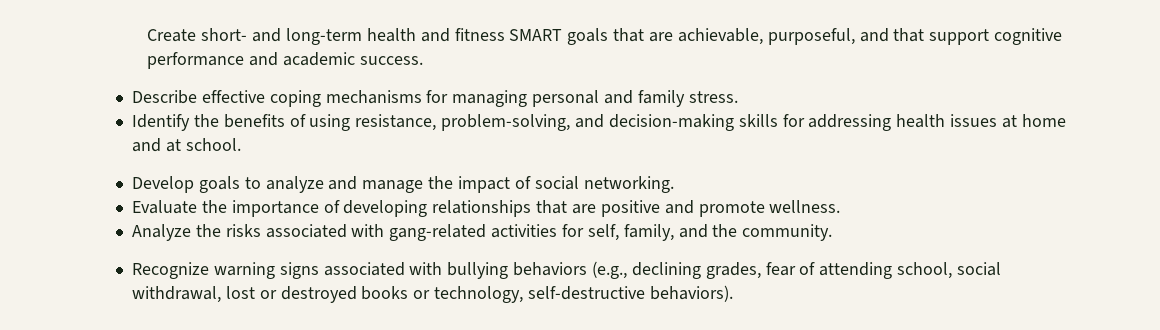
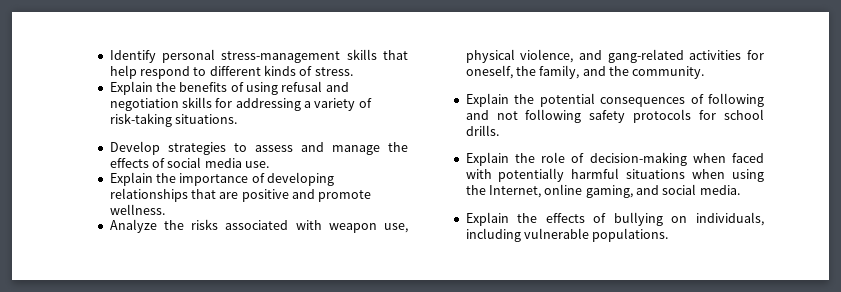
- Create short- and long-term health and fitness SMART goals that are achievable, purposeful, and that support cognitive performance and academic success.
- Describe effective coping mechanisms for managing personal and family stress.
+ Identify personal stress-management skills that help respond to different kinds of stress.
- Identify the benefits of using resistance, problem-solving, and decision-making skills for addressing health issues at home and at school.
- Develop goals to analyze and manage the impact of social networking.
- Evaluate the importance of developing relationships that are positive and promote wellness.
+ Explain the benefits of using refusal and negotiation skills for addressing a variety of risk-taking situations.
+ Develop strategies to assess and manage the effects of social media use.
+ Explain the importance of developing relationships that are positive and promote wellness.
- Analyze the risks associated with gang-related activities for self, family, and the community.
+ Analyze the risks associated with weapon use, physical violence, and gang-related activities for oneself, the family, and the community.
- Recognize warning signs associated with bullying behaviors (e.g., declining grades, fear of attending school, social withdrawal, lost or destroyed books or technology, self-destructive behaviors).
+ Explain the potential consequences of following and not following safety protocols for school drills.
+ Explain the role of decision-making when faced with potentially harmful situations when using the Internet, online gaming, and social media.
+ Explain the effects of bullying on individuals, including vulnerable populations.

